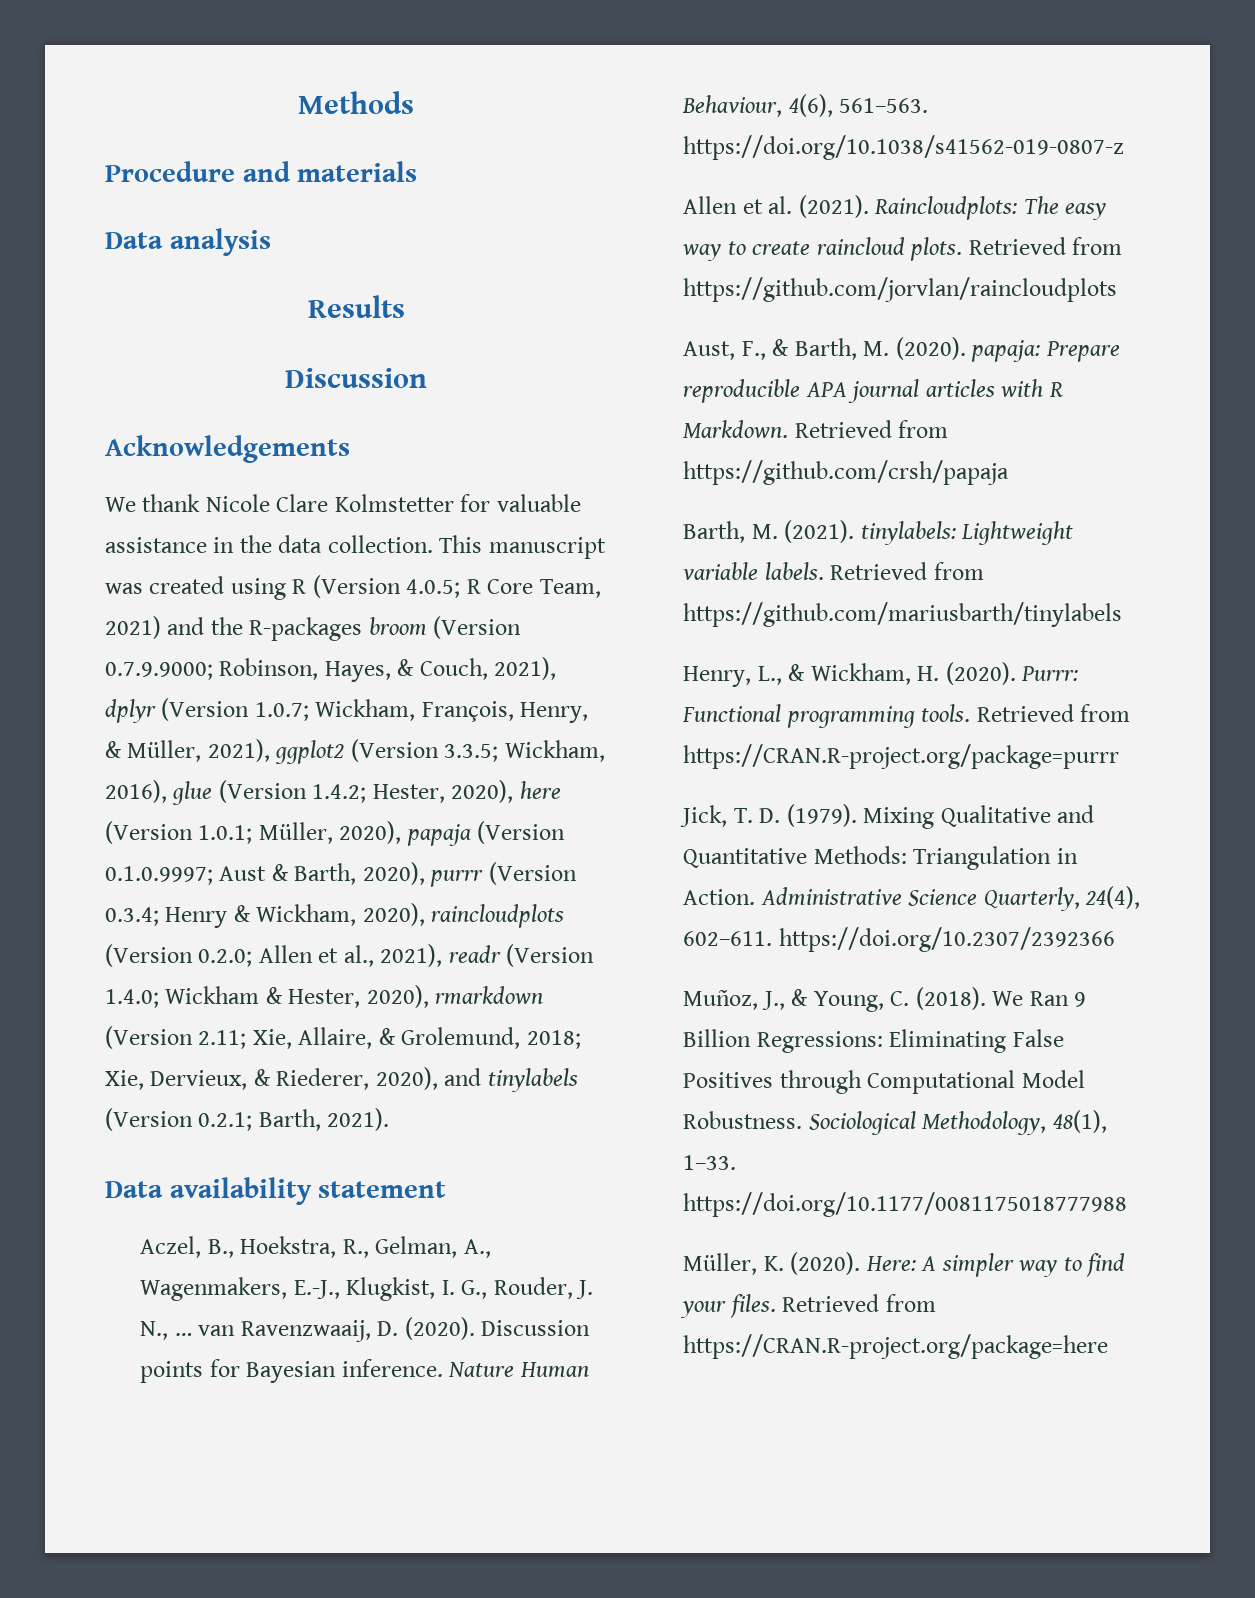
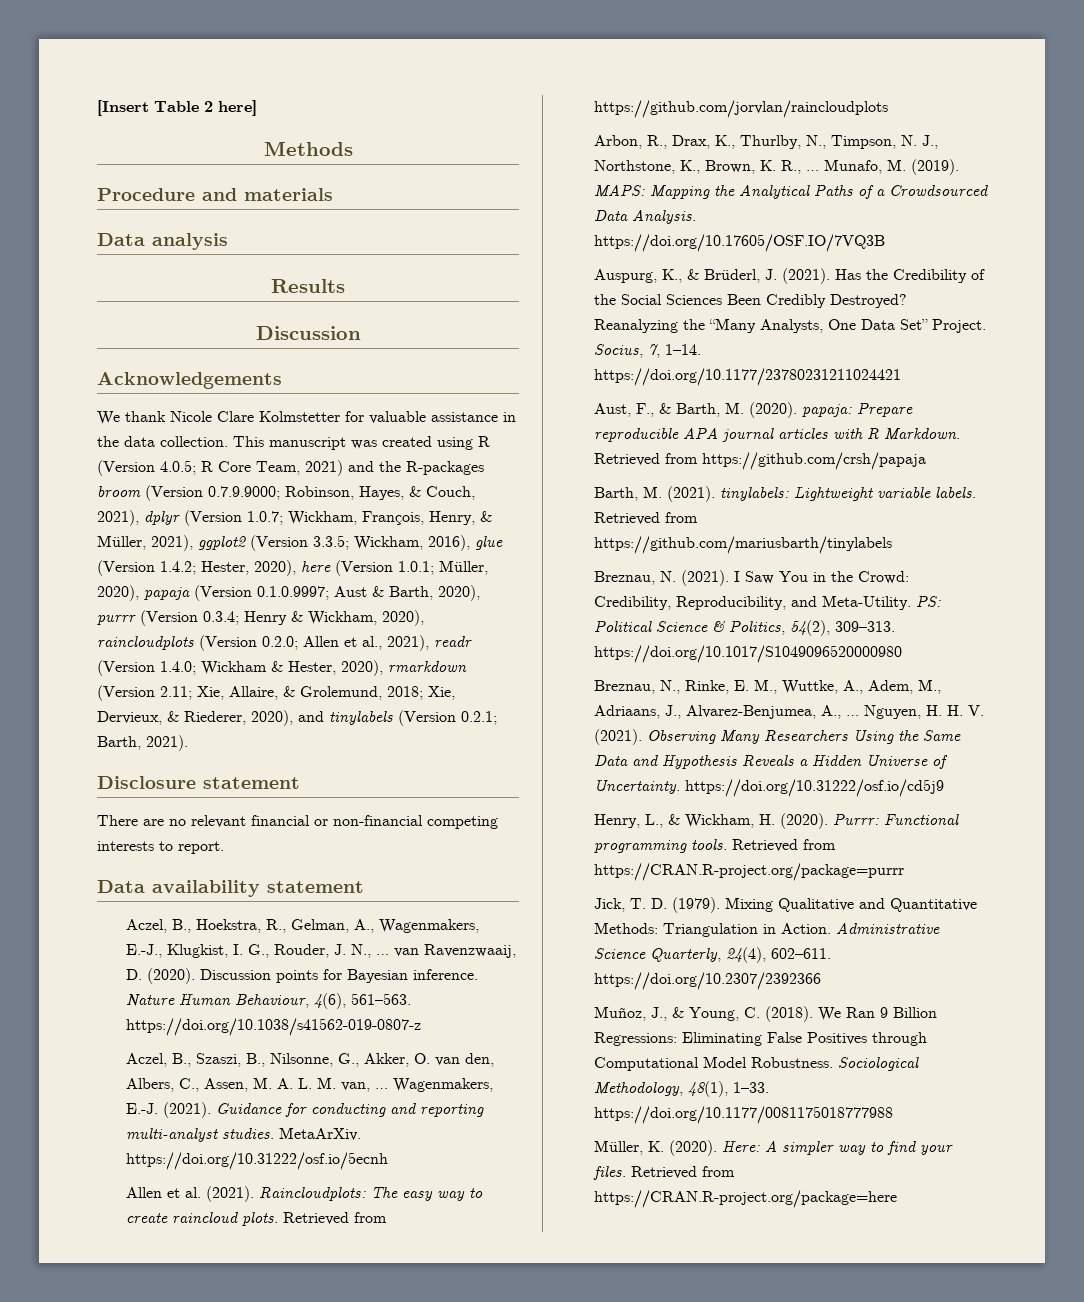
+ [Insert Table 2 here]
+ Disclosure statement
+ There are no relevant financial or non-financial competing interests to report.
+ Aczel, B., Szaszi, B., Nilsonne, G., Akker, O. van den, Albers, C., Assen, M. A. L. M. van, … Wagenmakers, E.-J. (2021). Guidance for conducting and reporting multi-analyst studies. MetaArXiv. https://doi.org/10.31222/osf.io/5ecnh
+ Arbon, R., Drax, K., Thurlby, N., Timpson, N. J., Northstone, K., Brown, K. R., … Munafo, M. (2019). MAPS: Mapping the Analytical Paths of a Crowdsourced Data Analysis. https://doi.org/10.17605/OSF.IO/7VQ3B
+ Auspurg, K., & Brüderl, J. (2021). Has the Credibility of the Social Sciences Been Credibly Destroyed? Reanalyzing the “Many Analysts, One Data Set” Project. Socius, 7, 1–14. https://doi.org/10.1177/23780231211024421
+ Breznau, N. (2021). I Saw You in the Crowd: Credibility, Reproducibility, and Meta-Utility. PS: Political Science & Politics, 54(2), 309–313. https://doi.org/10.1017/S1049096520000980
+ Breznau, N., Rinke, E. M., Wuttke, A., Adem, M., Adriaans, J., Alvarez-Benjumea, A., … Nguyen, H. H. V. (2021). Observing Many Researchers Using the Same Data and Hypothesis Reveals a Hidden Universe of Uncertainty. https://doi.org/10.31222/osf.io/cd5j9

